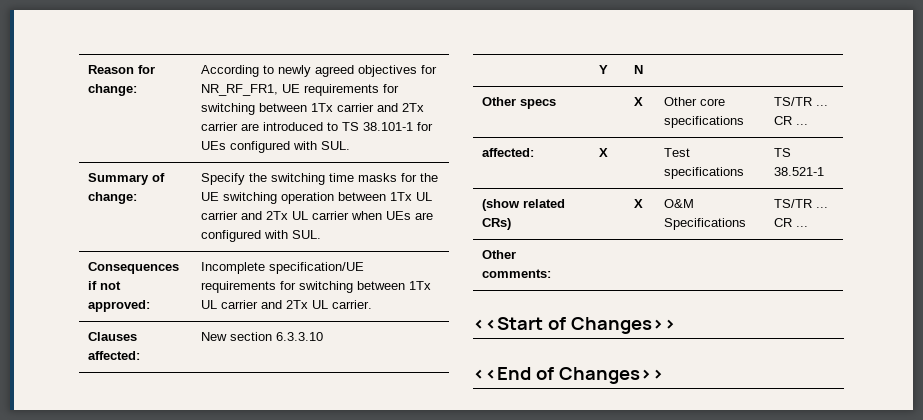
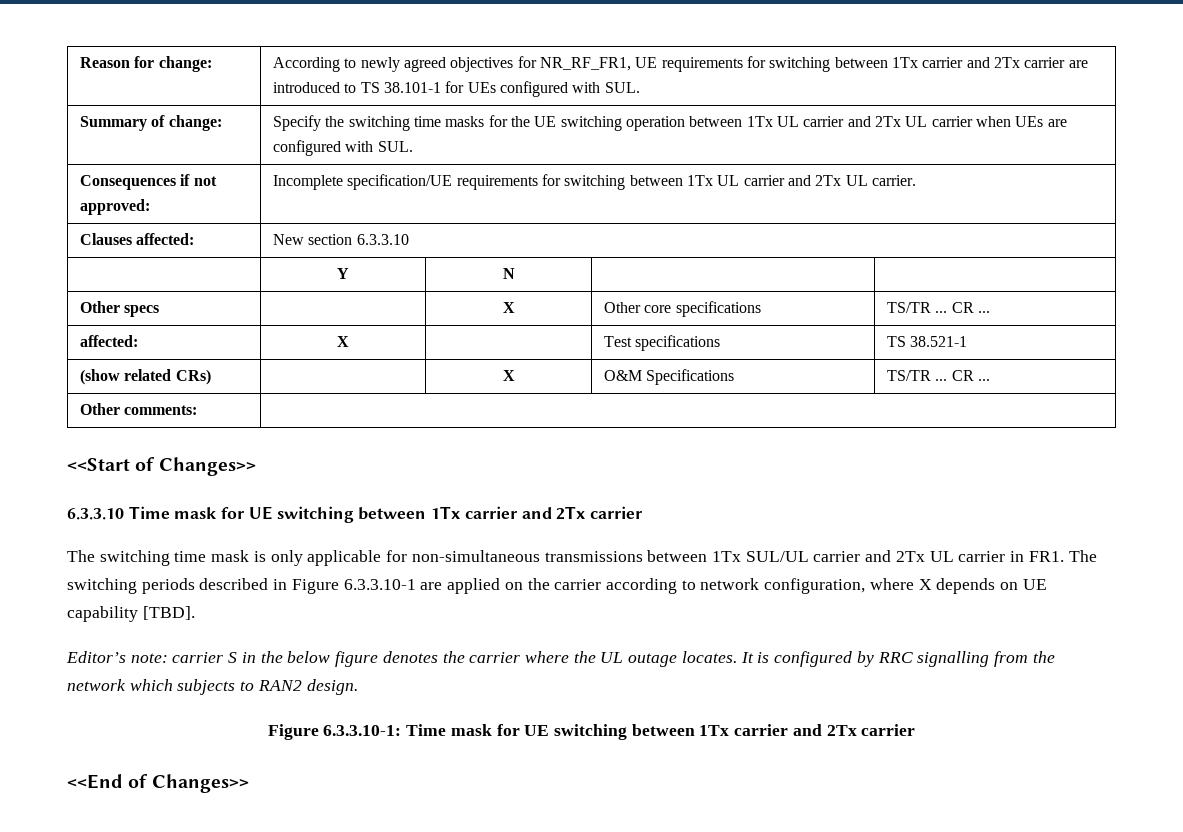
+ 6.3.3.10 Time mask for UE switching between 1Tx carrier and 2Tx carrier
+ The switching time mask is only applicable for non-simultaneous transmissions between 1Tx SUL/UL carrier and 2Tx UL carrier in FR1. The switching periods described in Figure 6.3.3.10-1 are applied on the carrier according to network configuration, where X depends on UE capability [TBD].
+ Editor’s note: carrier S in the below figure denotes the carrier where the UL outage locates. It is configured by RRC signalling from the network which subjects to RAN2 design.
+ Figure 6.3.3.10-1: Time mask for UE switching between 1Tx carrier and 2Tx carrier

